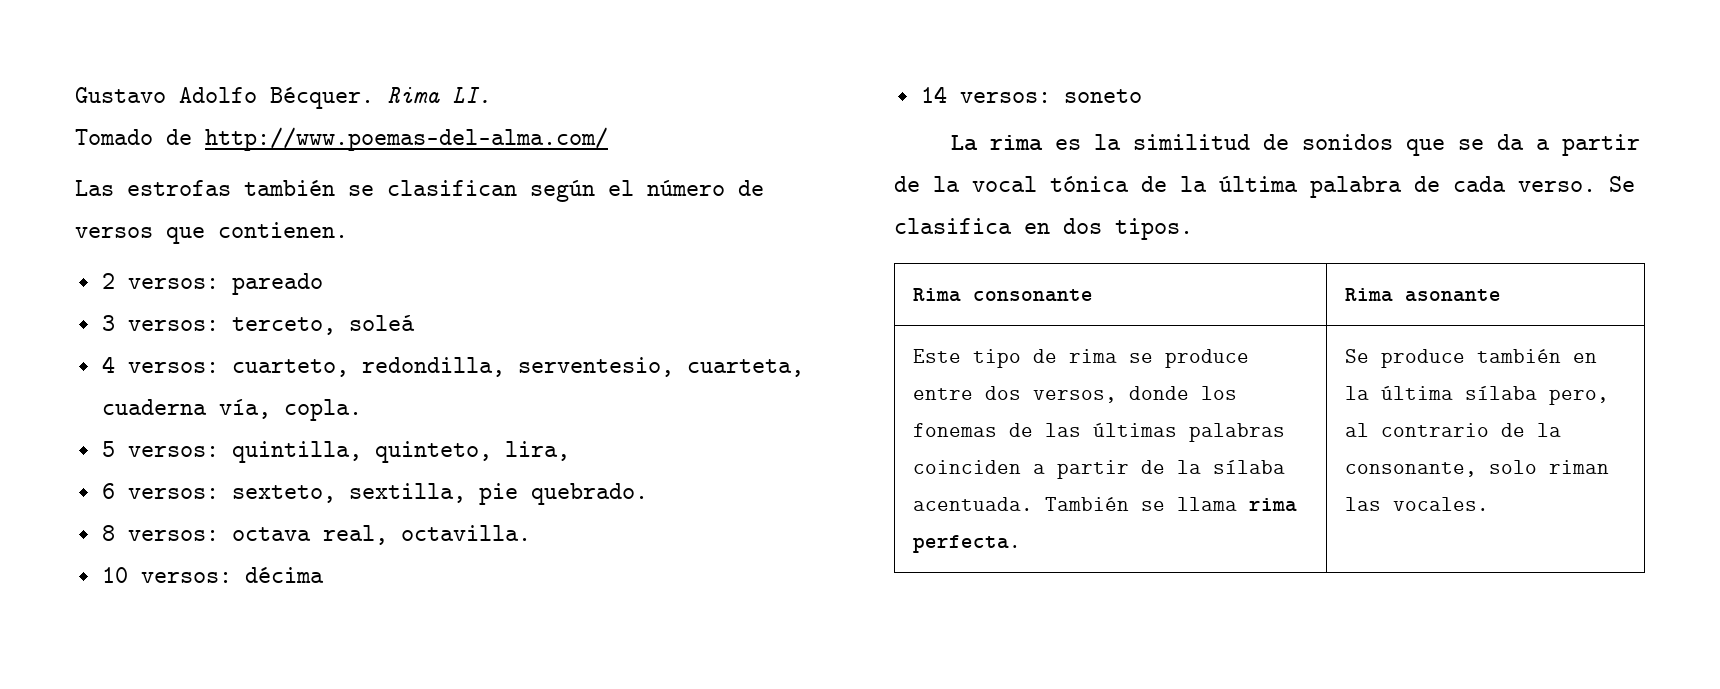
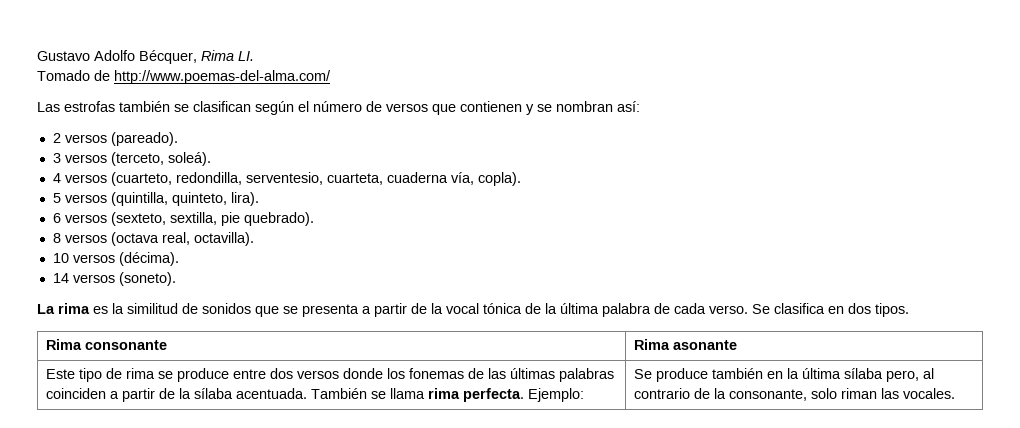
- Gustavo Adolfo Bécquer. Rima LI.
+ Gustavo Adolfo Bécquer, Rima LI.
- Las estrofas también se clasifican según el número de versos que contienen.
+ Las estrofas también se clasifican según el número de versos que contienen y se nombran así:
- 2 versos: pareado
+ 2 versos (pareado).
- 3 versos: terceto, soleá
+ 3 versos (terceto, soleá).
- 4 versos: cuarteto, redondilla, serventesio, cuarteta, cuaderna vía, copla.
+ 4 versos (cuarteto, redondilla, serventesio, cuarteta, cuaderna vía, copla).
- 5 versos: quintilla, quinteto, lira,
+ 5 versos (quintilla, quinteto, lira).
- 6 versos: sexteto, sextilla, pie quebrado.
+ 6 versos (sexteto, sextilla, pie quebrado).
- 8 versos: octava real, octavilla.
+ 8 versos (octava real, octavilla).
- 10 versos: décima
+ 10 versos (décima).
- 14 versos: soneto
+ 14 versos (soneto).
- La rima es la similitud de sonidos que se da a partir de la vocal tónica de la última palabra de cada verso.
+ La rima es la similitud de sonidos que se presenta a partir de la vocal tónica de la última palabra de cada verso.
- Este tipo de rima se produce entre dos versos, donde los fonemas de las últimas palabras coinciden a partir de la sílaba acentuada.
+ Este tipo de rima se produce entre dos versos donde los fonemas de las últimas palabras coinciden a partir de la sílaba acentuada.
+ Ejemplo:

